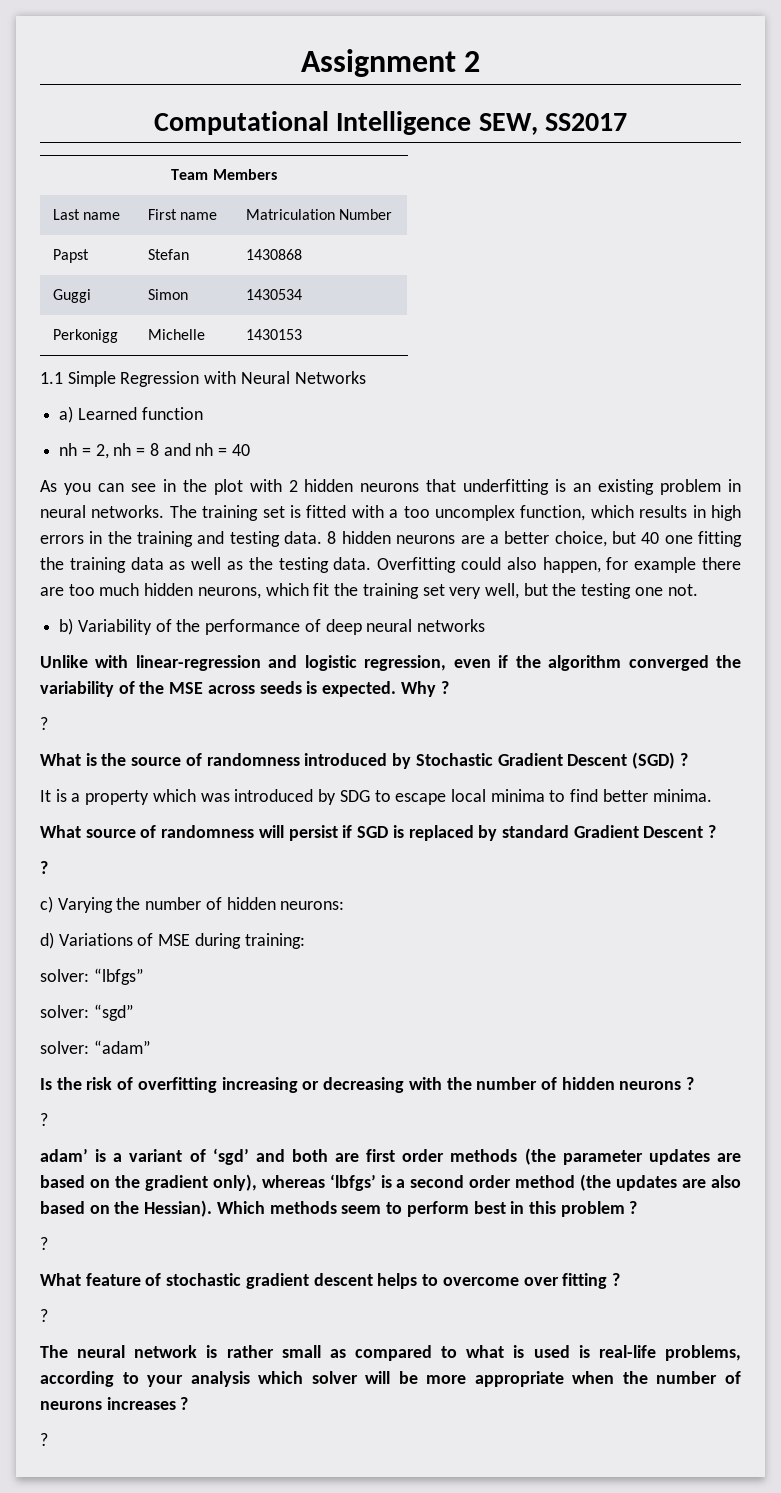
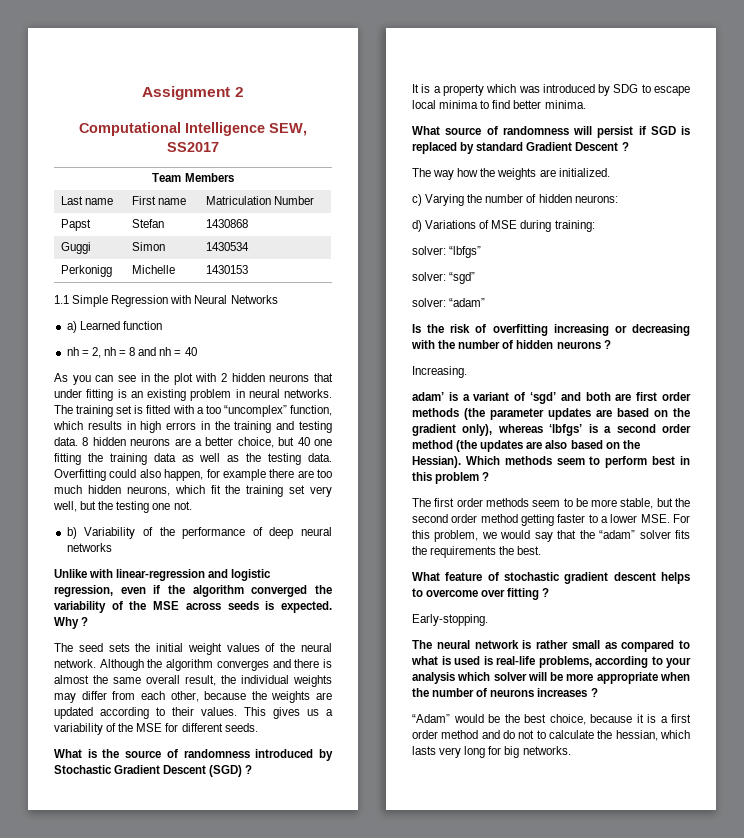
- As you can see in the plot with 2 hidden neurons that underfitting is an existing problem in neural networks.
+ As you can see in the plot with 2 hidden neurons that under fitting is an existing problem in neural networks.
- The training set is fitted with a too uncomplex function, which results in high errors in the training and testing data.
+ The training set is fitted with a too “uncomplex” function, which results in high errors in the training and testing data.
  Why ?
- ?
+ The seed sets the initial weight values of the neural network. Although the algorithm converges and there is almost the same overall result, the individual weights may differ from each other, because the weights are updated according to their values. This gives us a variability of the MSE for different seeds.
  What source of randomness will persist if SGD is replaced by standard Gradient Descent ?
- ?
+ The way how the weights are initialized.
  Is the risk of overfitting increasing or decreasing with the number of hidden neurons ?
- ?
+ Increasing.
  Which methods seem to perform best in this problem ?
- ?
+ The first order methods seem to be more stable, but the second order method getting faster to a lower MSE. For this problem, we would say that the “adam” solver fits the requirements the best.
  What feature of stochastic gradient descent helps to overcome over fitting ?
- ?
+ Early-stopping.
  The neural network is rather small as compared to what is used is real-life problems, according to your analysis which solver will be more appropriate when the number of neurons increases ?
- ?
+ “Adam” would be the best choice, because it is a first order method and do not to calculate the hessian, which lasts very long for big networks.

